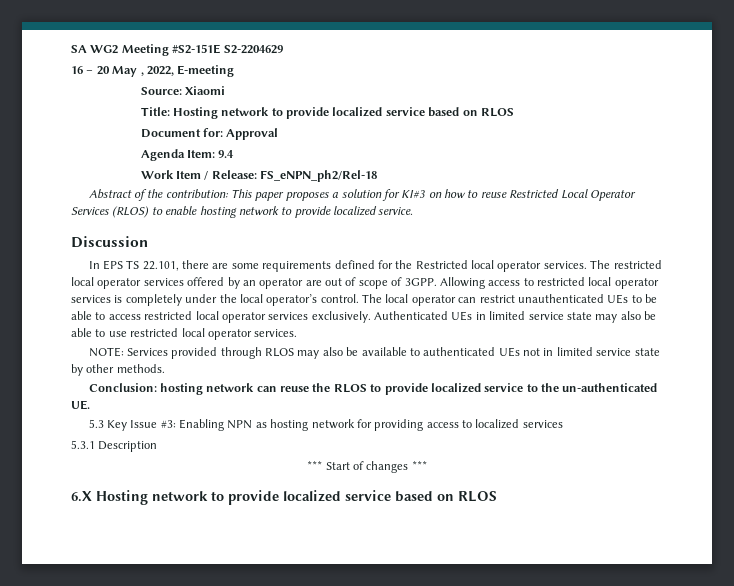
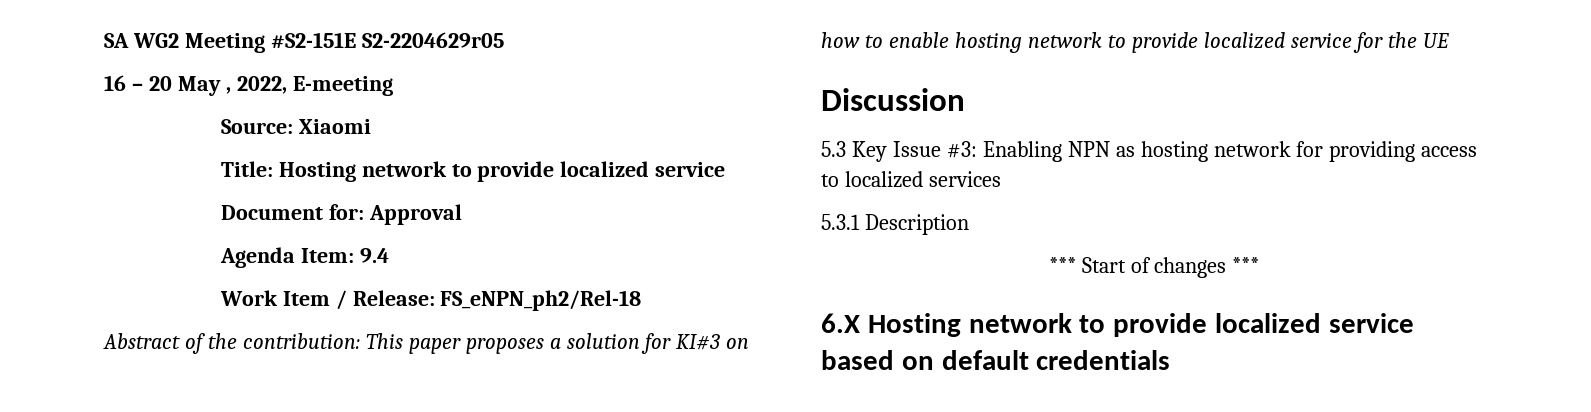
- SA WG2 Meeting #S2-151E S2-2204629
+ SA WG2 Meeting #S2-151E S2-2204629r05
- Title: Hosting network to provide localized service based on RLOS
+ Title: Hosting network to provide localized service
- Abstract of the contribution: This paper proposes a solution for KI#3 on how to reuse Restricted Local Operator Services (RLOS) to enable hosting network to provide localized service.
+ Abstract of the contribution: This paper proposes a solution for KI#3 on how to enable hosting network to provide localized service for the UE
  Discussion
- In EPS TS 22.101, there are some requirements defined for the Restricted local operator services. The restricted local operator services offered by an operator are out of scope of 3GPP. Allowing access to restricted local operator services is completely under the local operator’s control. The local operator can restrict unauthenticated UEs to be able to access restricted local operator services exclusively. Authenticated UEs in limited service state may also be able to use restricted local operator services.
- NOTE: Services provided through RLOS may also be available to authenticated UEs not in limited service state by other methods.
- Conclusion: hosting network can reuse the RLOS to provide localized service to the un-authenticated UE.
- 6.X Hosting network to provide localized service based on RLOS
+ 6.X Hosting network to provide localized service based on default credentials

